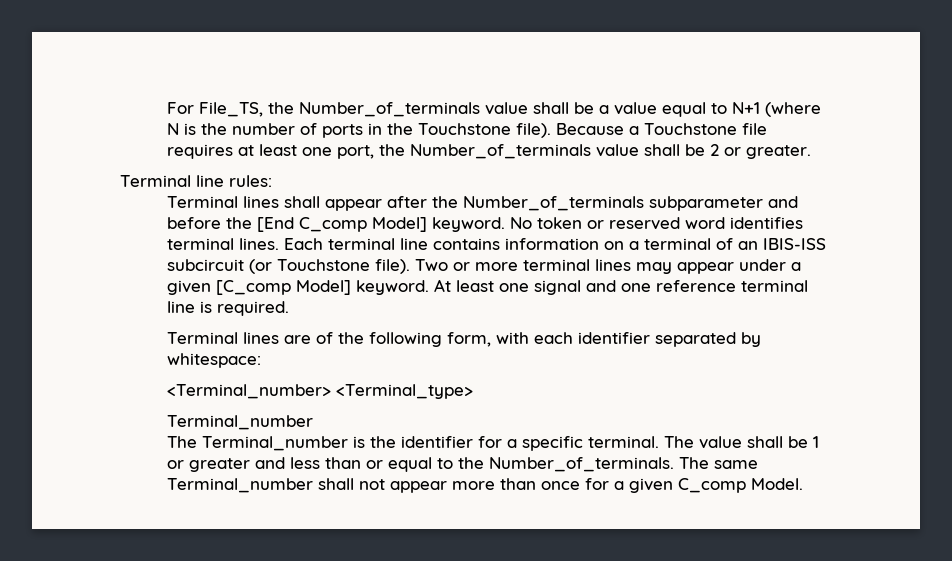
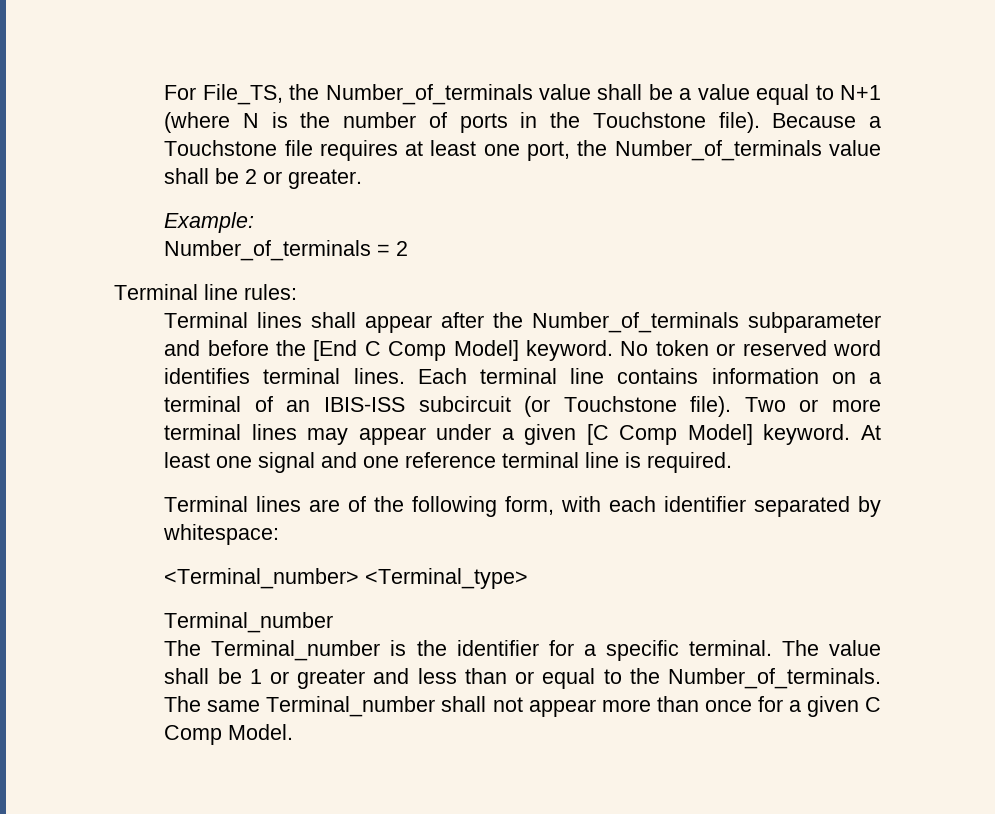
+ Example:
+ Number_of_terminals = 2
- Terminal lines shall appear after the Number_of_terminals subparameter and before the [End C_comp Model] keyword.
+ Terminal lines shall appear after the Number_of_terminals subparameter and before the [End C Comp Model] keyword.
- Two or more terminal lines may appear under a given [C_comp Model] keyword.
+ Two or more terminal lines may appear under a given [C Comp Model] keyword.
- The same Terminal_number shall not appear more than once for a given C_comp Model.
+ The same Terminal_number shall not appear more than once for a given C Comp Model.

